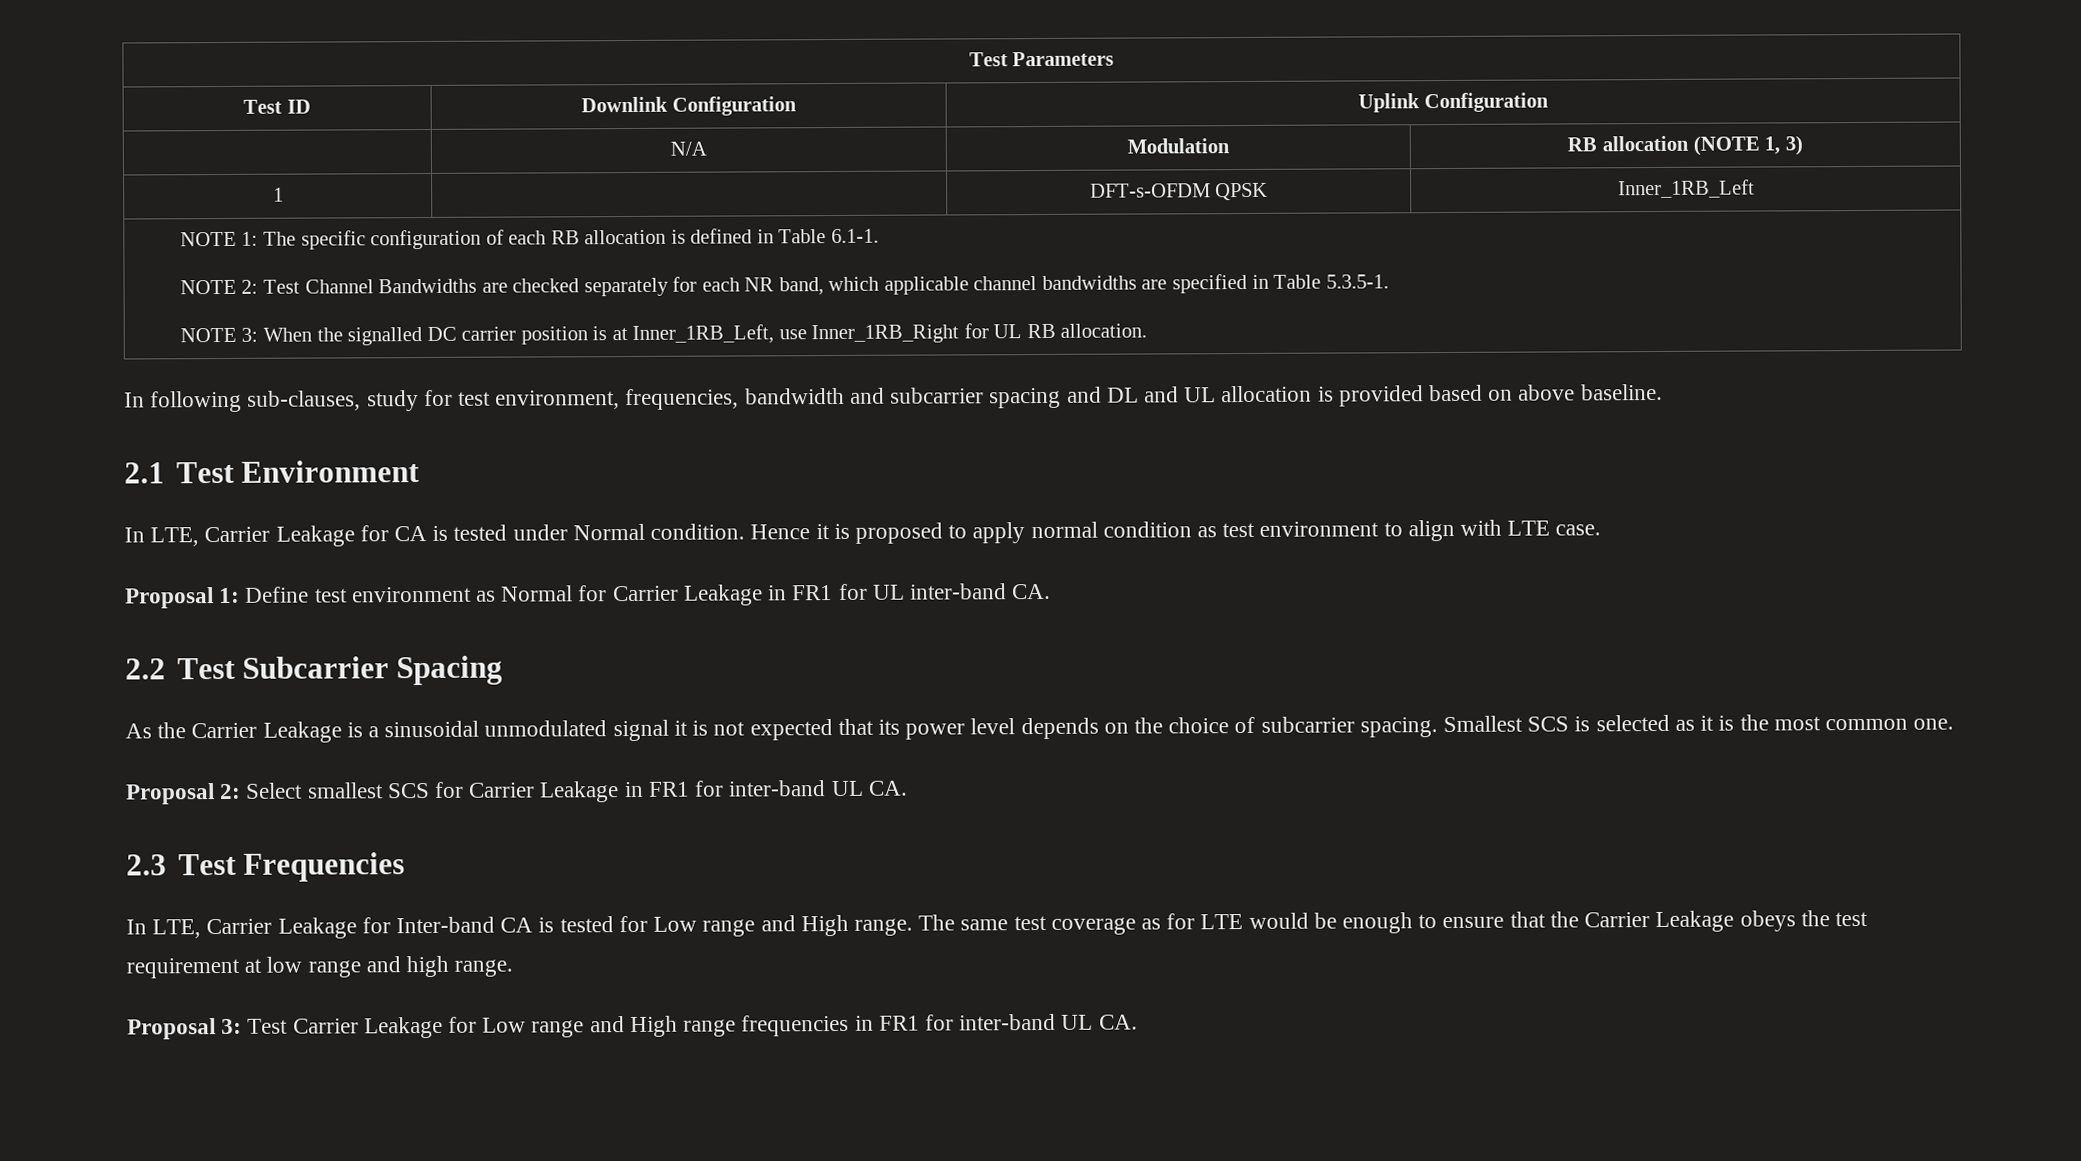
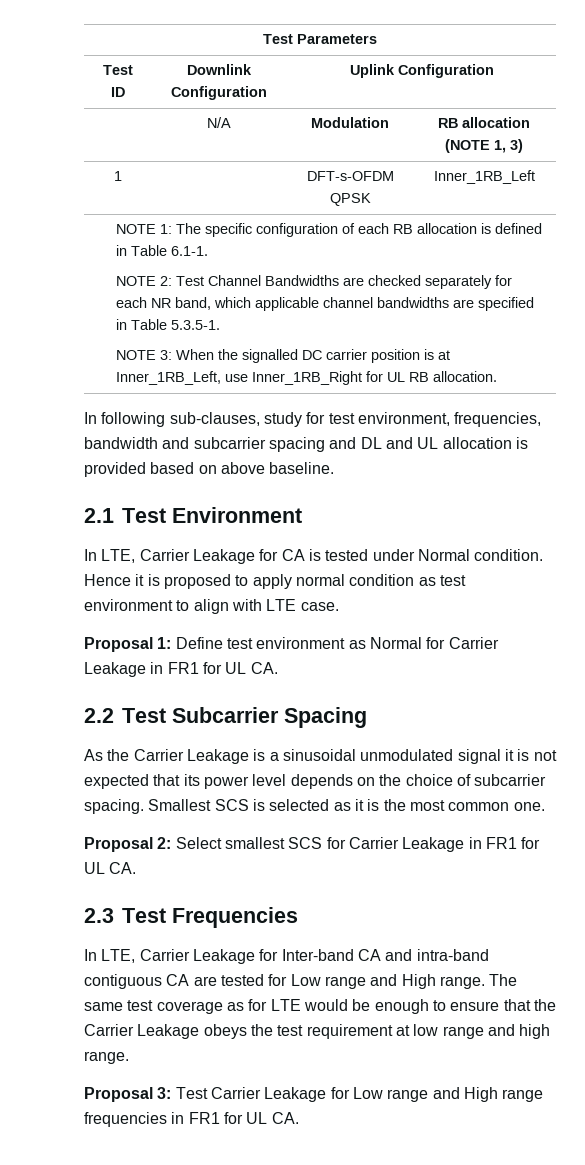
- Proposal 1: Define test environment as Normal for Carrier Leakage in FR1 for UL inter-band CA.
+ Proposal 1: Define test environment as Normal for Carrier Leakage in FR1 for UL CA.
- Proposal 2: Select smallest SCS for Carrier Leakage in FR1 for inter-band UL CA.
+ Proposal 2: Select smallest SCS for Carrier Leakage in FR1 for UL CA.
- In LTE, Carrier Leakage for Inter-band CA is tested for Low range and High range.
+ In LTE, Carrier Leakage for Inter-band CA and intra-band contiguous CA are tested for Low range and High range.
- Proposal 3: Test Carrier Leakage for Low range and High range frequencies in FR1 for inter-band UL CA.
+ Proposal 3: Test Carrier Leakage for Low range and High range frequencies in FR1 for UL CA.

